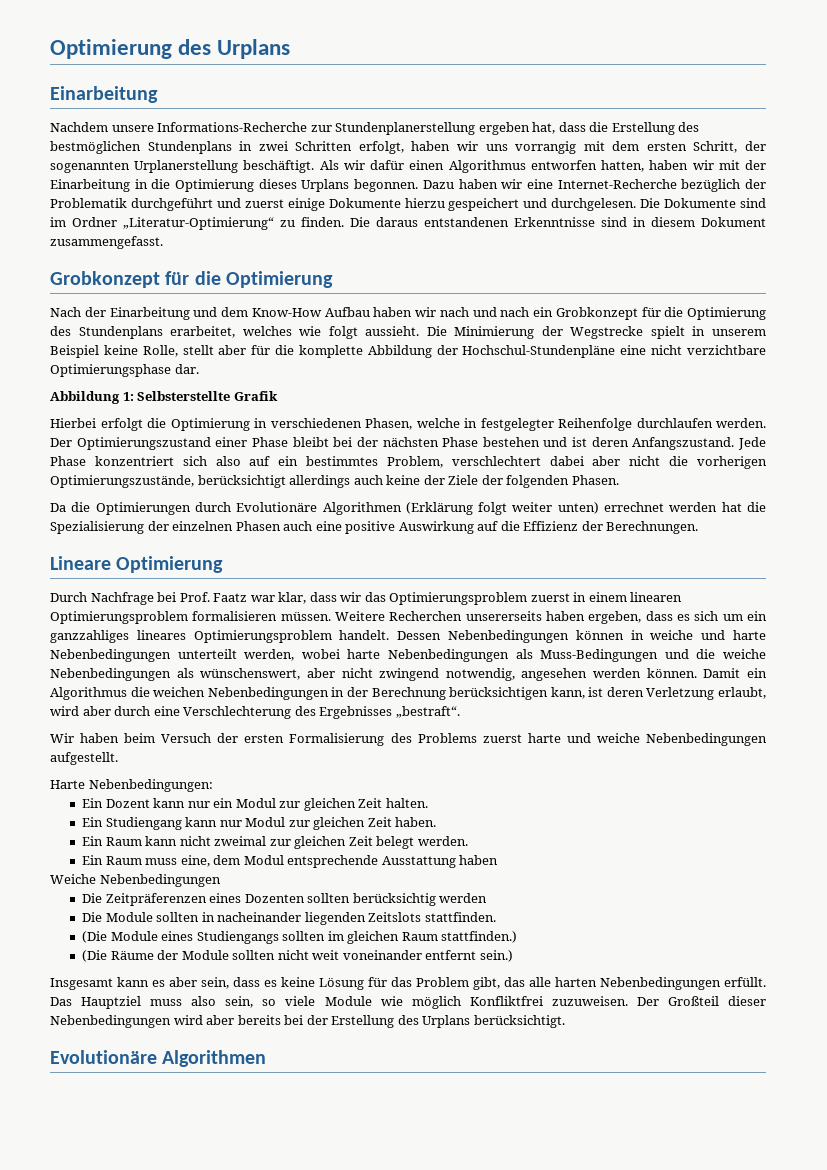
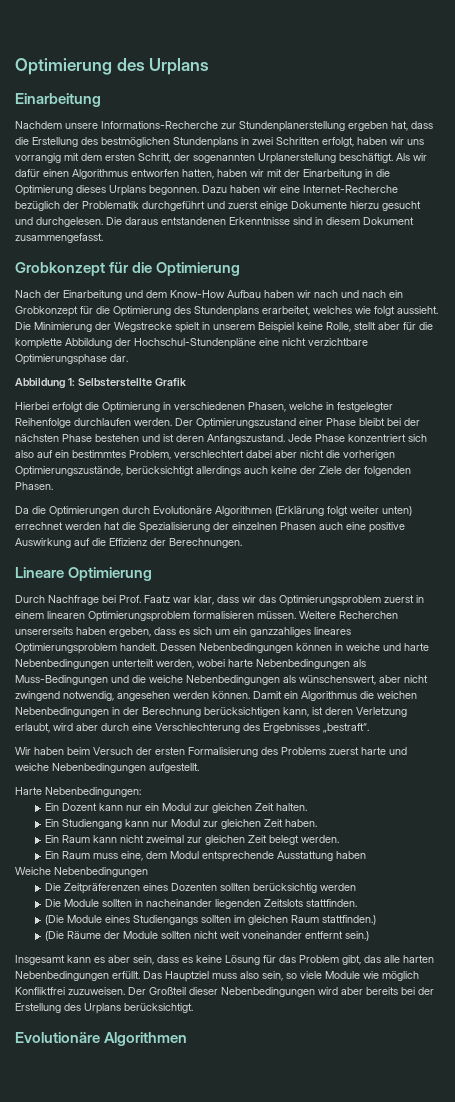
- Dazu haben wir eine Internet-Recherche bezüglich der Problematik durchgeführt und zuerst einige Dokumente hierzu gespeichert und durchgelesen.
+ Dazu haben wir eine Internet-Recherche bezüglich der Problematik durchgeführt und zuerst einige Dokumente hierzu gesucht und durchgelesen.
- Die Dokumente sind im Ordner „Literatur-Optimierung“ zu finden. Die daraus entstandenen Erkenntnisse sind in diesem Dokument zusammengefasst.
+ Die daraus entstandenen Erkenntnisse sind in diesem Dokument zusammengefasst.

